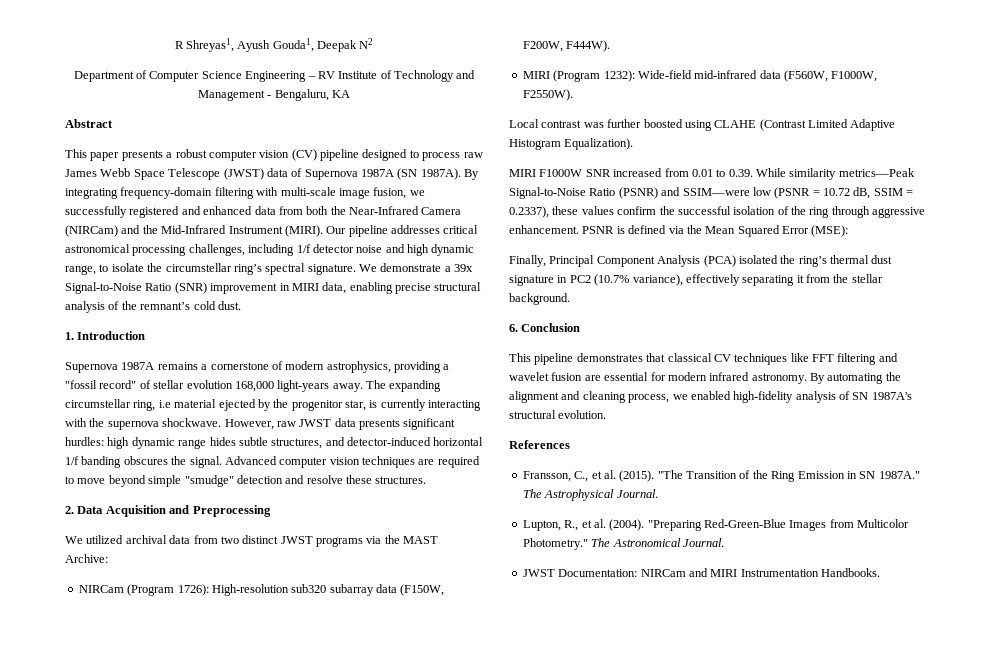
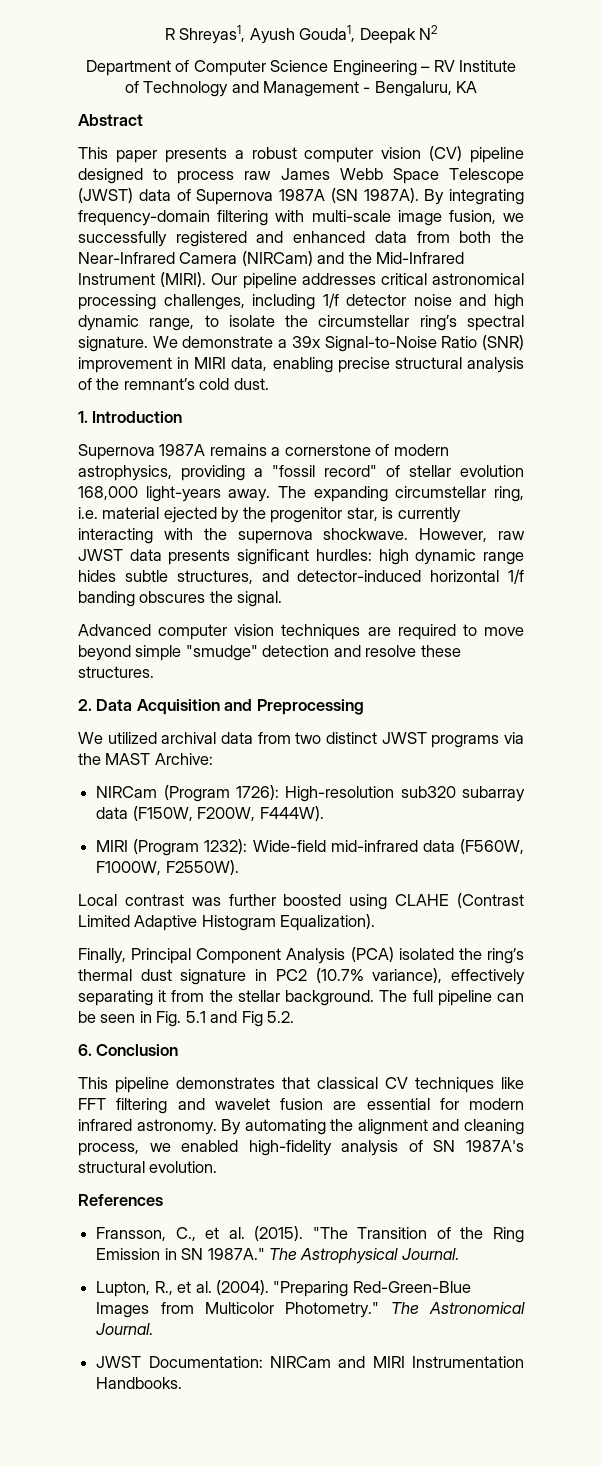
- The expanding circumstellar ring, i.e material ejected by the progenitor star, is currently interacting with the supernova shockwave.
+ The expanding circumstellar ring, i.e. material ejected by the progenitor star, is currently interacting with the supernova shockwave.
- However, raw JWST data presents significant hurdles: high dynamic range hides subtle structures, and detector-induced horizontal 1/f banding obscures the signal. Advanced computer vision techniques are required to move beyond simple "smudge" detection and resolve these structures.
+ However, raw JWST data presents significant hurdles: high dynamic range hides subtle structures, and detector-induced horizontal 1/f banding obscures the signal.
+ Advanced computer vision techniques are required to move beyond simple "smudge" detection and resolve these structures.
- MIRI F1000W SNR increased from 0.01 to 0.39. While similarity metrics—Peak Signal-to-Noise Ratio (PSNR) and SSIM—were low (PSNR = 10.72 dB, SSIM = 0.2337), these values confirm the successful isolation of the ring through aggressive enhancement. PSNR is defined via the Mean Squared Error (MSE):
+ The full pipeline can be seen in Fig. 5.1 and Fig 5.2.

